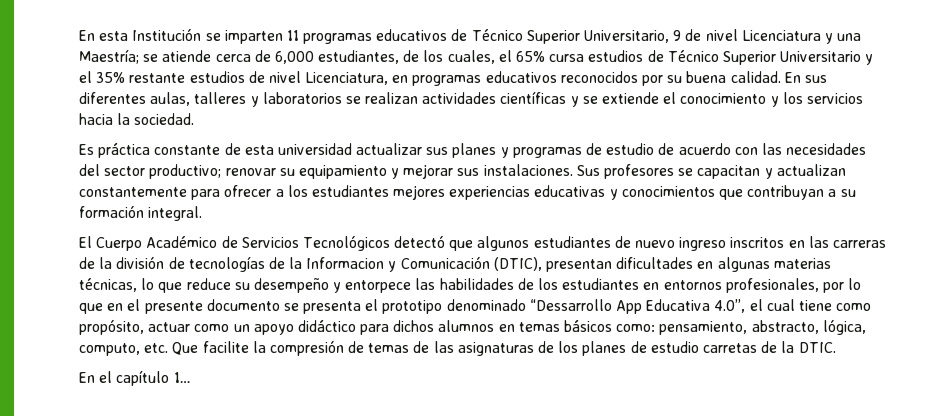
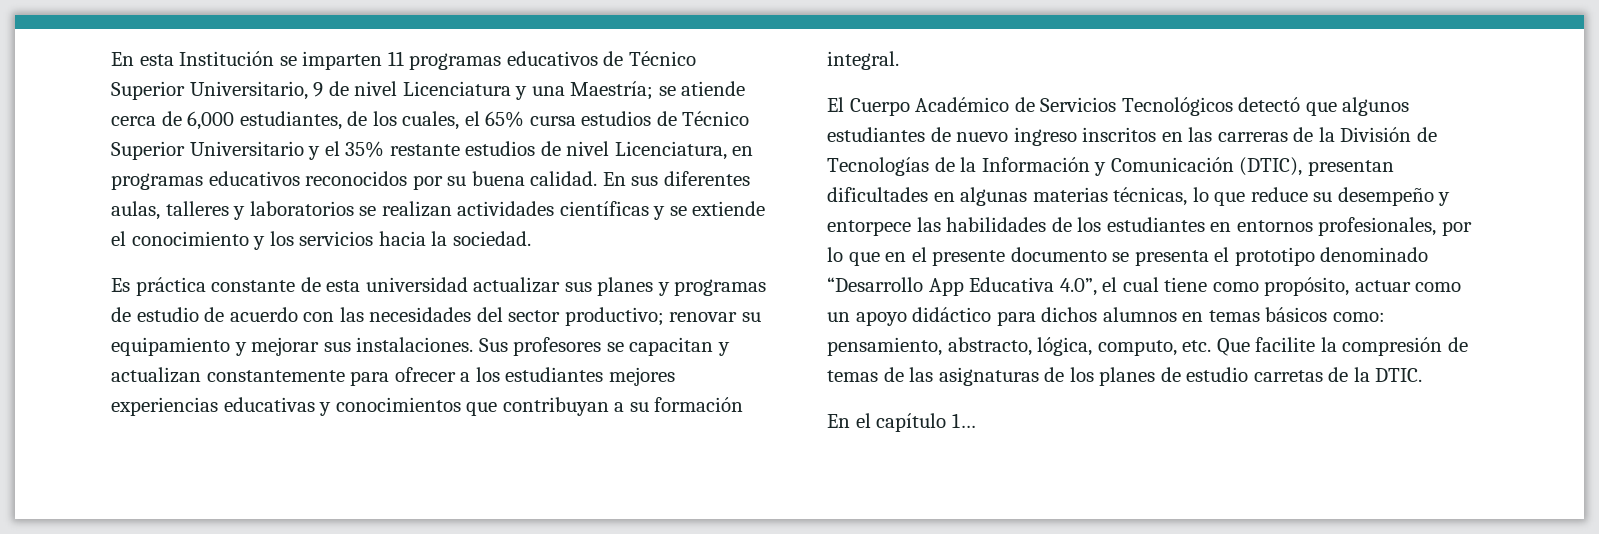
- El Cuerpo Académico de Servicios Tecnológicos detectó que algunos estudiantes de nuevo ingreso inscritos en las carreras de la división de tecnologías de la Informacion y Comunicación (DTIC), presentan dificultades en algunas materias técnicas, lo que reduce su desempeño y entorpece las habilidades de los estudiantes en entornos profesionales, por lo que en el presente documento se presenta el prototipo denominado “Dessarrollo App Educativa 4.0”, el cual tiene como propósito, actuar como un apoyo didáctico para dichos alumnos en temas básicos como:
+ El Cuerpo Académico de Servicios Tecnológicos detectó que algunos estudiantes de nuevo ingreso inscritos en las carreras de la División de Tecnologías de la Información y Comunicación (DTIC), presentan dificultades en algunas materias técnicas, lo que reduce su desempeño y entorpece las habilidades de los estudiantes en entornos profesionales, por lo que en el presente documento se presenta el prototipo denominado “Desarrollo App Educativa 4.0”, el cual tiene como propósito, actuar como un apoyo didáctico para dichos alumnos en temas básicos como:

